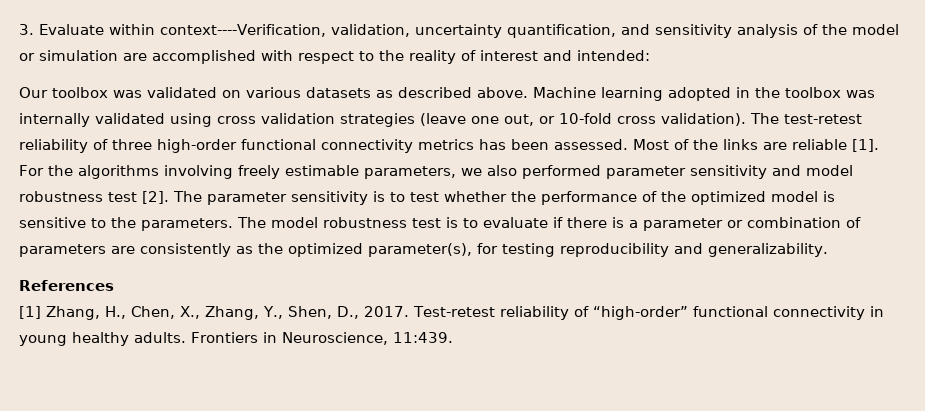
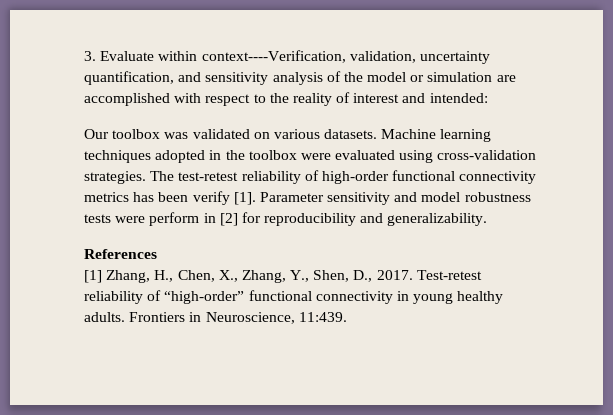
- Our toolbox was validated on various datasets as described above.
+ Our toolbox was validated on various datasets.
- Machine learning adopted in the toolbox was internally validated using cross validation strategies (leave one out, or 10-fold cross validation).
+ Machine learning techniques adopted in the toolbox were evaluated using cross-validation strategies.
- The test-retest reliability of three high-order functional connectivity metrics has been assessed. Most of the links are reliable [1]. For the algorithms involving freely estimable parameters, we also performed parameter sensitivity and model robustness test [2]. The parameter sensitivity is to test whether the performance of the optimized model is sensitive to the parameters. The model robustness test is to evaluate if there is a parameter or combination of parameters are consistently as the optimized parameter(s), for testing reproducibility and generalizability.
+ The test-retest reliability of high-order functional connectivity metrics has been verify [1]. Parameter sensitivity and model robustness tests were perform in [2] for reproducibility and generalizability.

